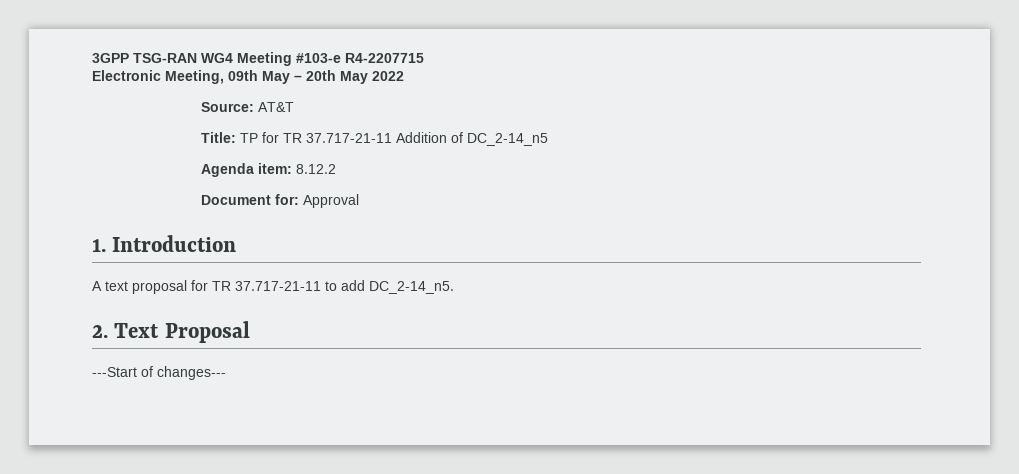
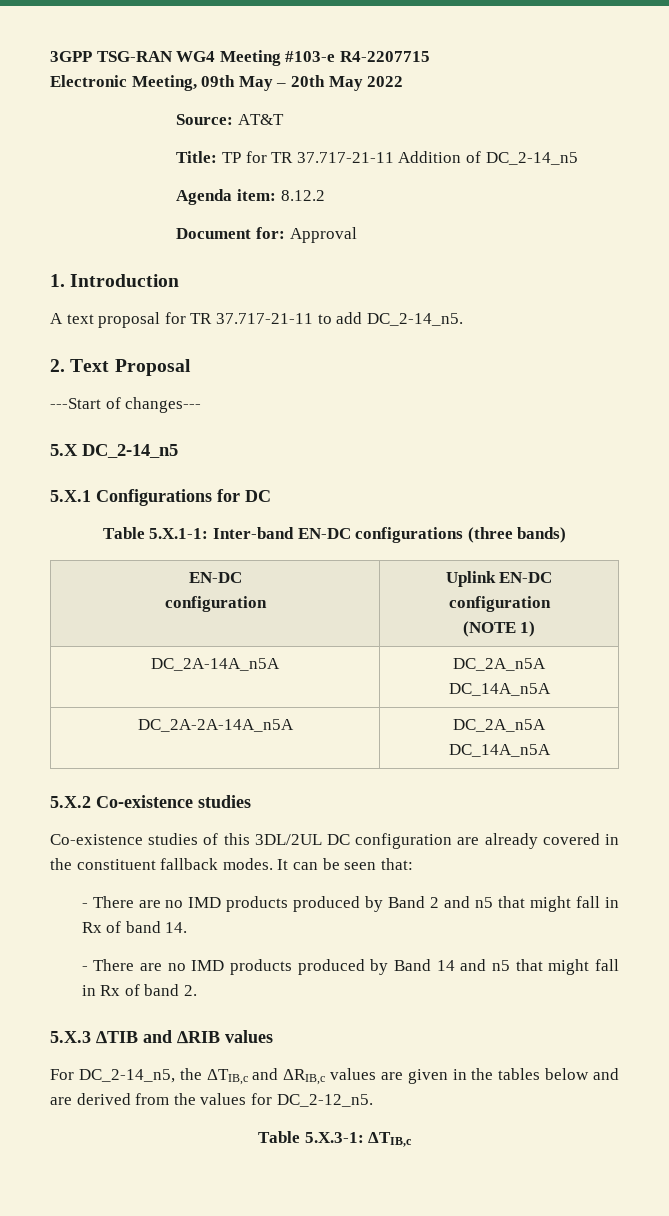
+ 5.X DC_2-14_n5
+ 5.X.1 Configurations for DC
+ Table 5.X.1-1: Inter-band EN-DC configurations (three bands)
+ EN-DC
+ configuration | Uplink EN-DC
+ configuration
+ (NOTE 1)
+ DC_2A-14A_n5A | DC_2A_n5A
+ DC_14A_n5A
+ DC_2A-2A-14A_n5A | DC_2A_n5A
+ DC_14A_n5A
+ 5.X.2 Co-existence studies
+ Co-existence studies of this 3DL/2UL DC configuration are already covered in the constituent fallback modes. It can be seen that:
+ - There are no IMD products produced by Band 2 and n5 that might fall in Rx of band 14.
+ - There are no IMD products produced by Band 14 and n5 that might fall in Rx of band 2.
+ 5.X.3 ∆TIB and ∆RIB values
+ For DC_2-14_n5, the ΔTIB,c and ΔRIB,c values are given in the tables below and are derived from the values for DC_2-12_n5.
+ Table 5.X.3-1: ΔTIB,c

